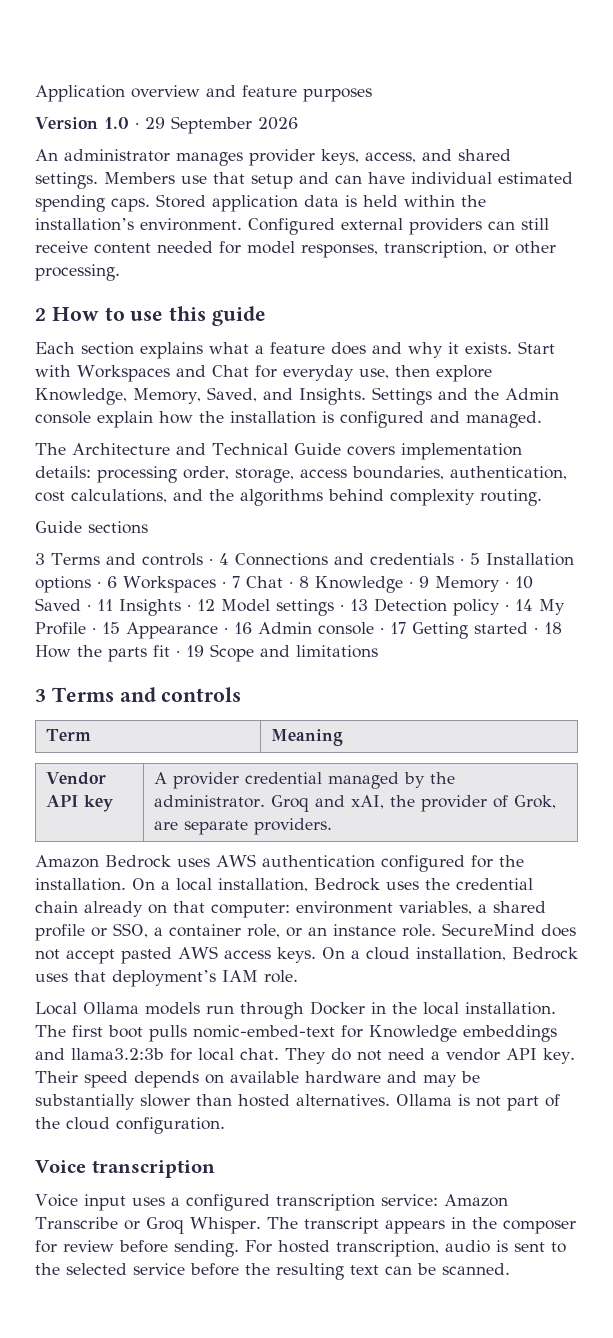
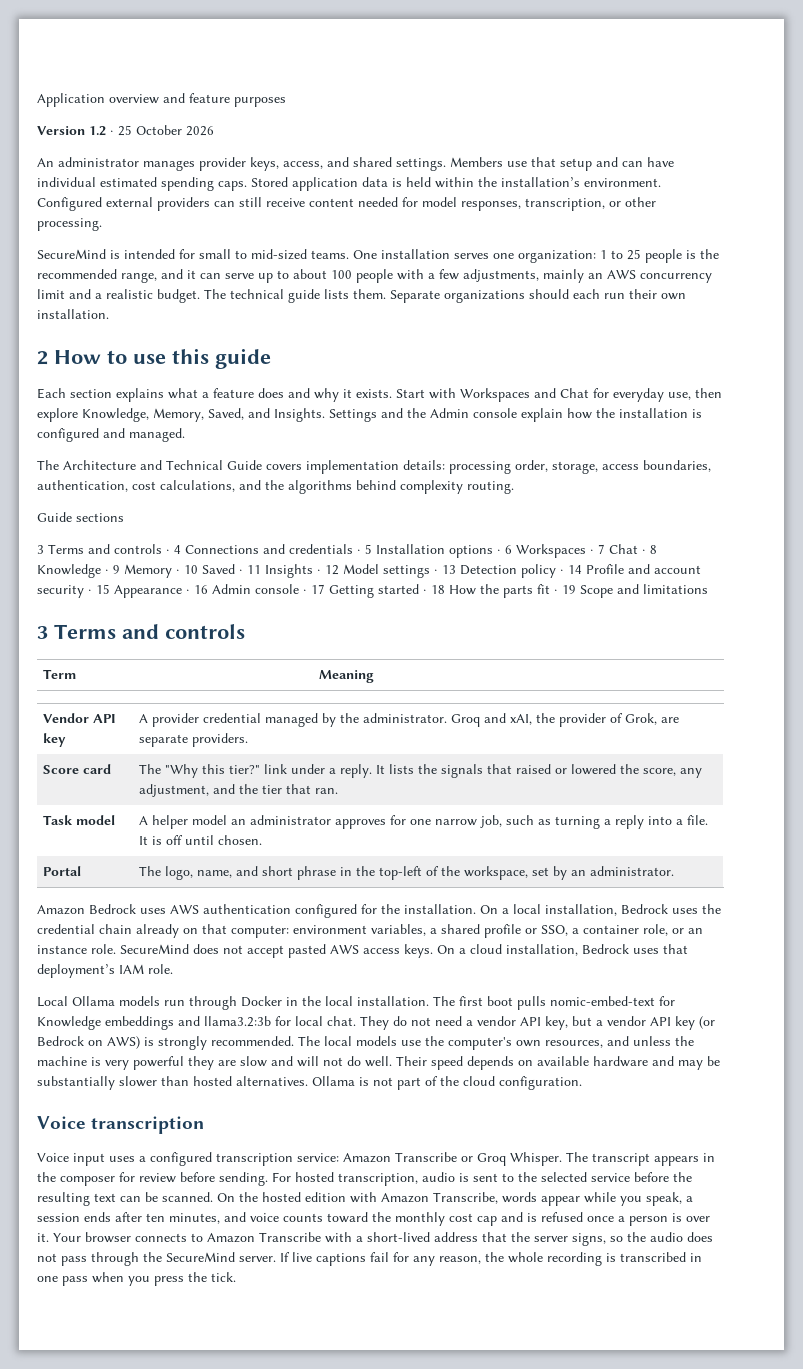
- Version 1.0 · 29 September 2026
+ Version 1.2 · 25 October 2026
+ SecureMind is intended for small to mid-sized teams. One installation serves one organization: 1 to 25 people is the recommended range, and it can serve up to about 100 people with a few adjustments, mainly an AWS concurrency limit and a realistic budget. The technical guide lists them. Separate organizations should each run their own installation.
- 3 Terms and controls · 4 Connections and credentials · 5 Installation options · 6 Workspaces · 7 Chat · 8 Knowledge · 9 Memory · 10 Saved · 11 Insights · 12 Model settings · 13 Detection policy · 14 My Profile · 15 Appearance · 16 Admin console · 17 Getting started · 18 How the parts fit · 19 Scope and limitations
+ 3 Terms and controls · 4 Connections and credentials · 5 Installation options · 6 Workspaces · 7 Chat · 8 Knowledge · 9 Memory · 10 Saved · 11 Insights · 12 Model settings · 13 Detection policy · 14 Profile and account security · 15 Appearance · 16 Admin console · 17 Getting started · 18 How the parts fit · 19 Scope and limitations
+ Score card | The "Why this tier?" link under a reply. It lists the signals that raised or lowered the score, any adjustment, and the tier that ran.
+ Task model | A helper model an administrator approves for one narrow job, such as turning a reply into a file. It is off until chosen.
+ Portal | The logo, name, and short phrase in the top-left of the workspace, set by an administrator.
- They do not need a vendor API key.
+ They do not need a vendor API key, but a vendor API key (or Bedrock on AWS) is strongly recommended. The local models use the computer's own resources, and unless the machine is very powerful they are slow and will not do well.
+ On the hosted edition with Amazon Transcribe, words appear while you speak, a session ends after ten minutes, and voice counts toward the monthly cost cap and is refused once a person is over it. Your browser connects to Amazon Transcribe with a short-lived address that the server signs, so the audio does not pass through the SecureMind server. If live captions fail for any reason, the whole recording is transcribed in one pass when you press the tick.

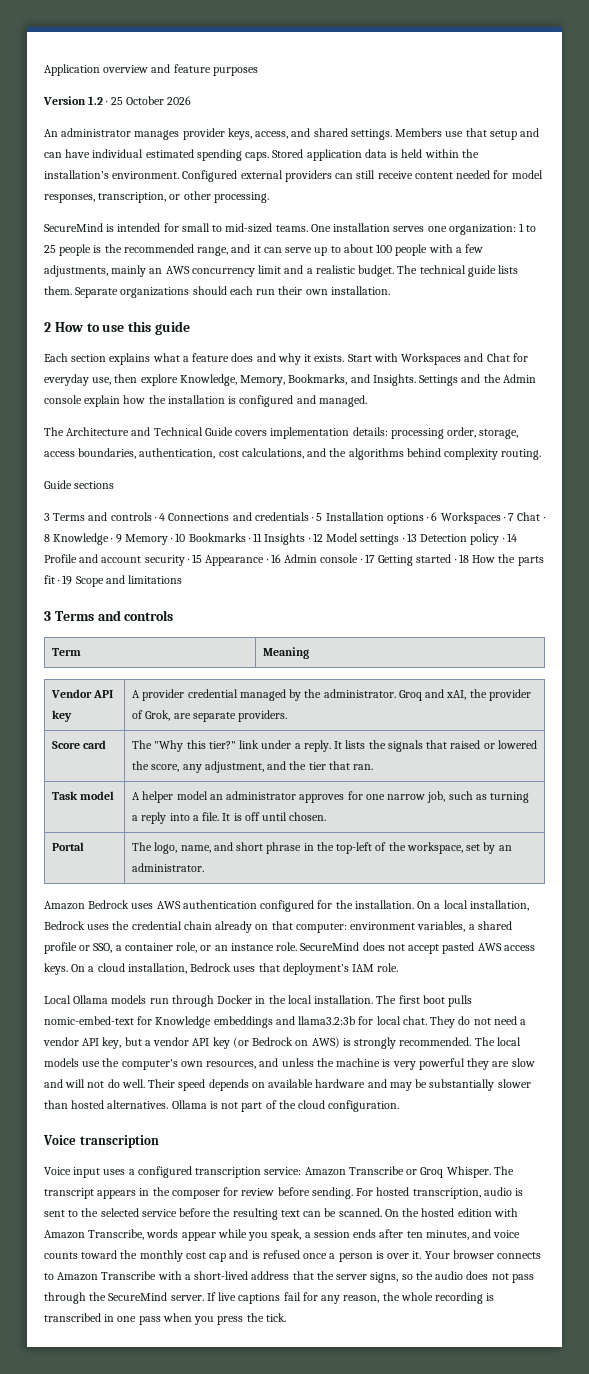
- Start with Workspaces and Chat for everyday use, then explore Knowledge, Memory, Saved, and Insights.
+ Start with Workspaces and Chat for everyday use, then explore Knowledge, Memory, Bookmarks, and Insights.
- 3 Terms and controls · 4 Connections and credentials · 5 Installation options · 6 Workspaces · 7 Chat · 8 Knowledge · 9 Memory · 10 Saved · 11 Insights · 12 Model settings · 13 Detection policy · 14 Profile and account security · 15 Appearance · 16 Admin console · 17 Getting started · 18 How the parts fit · 19 Scope and limitations
+ 3 Terms and controls · 4 Connections and credentials · 5 Installation options · 6 Workspaces · 7 Chat · 8 Knowledge · 9 Memory · 10 Bookmarks · 11 Insights · 12 Model settings · 13 Detection policy · 14 Profile and account security · 15 Appearance · 16 Admin console · 17 Getting started · 18 How the parts fit · 19 Scope and limitations

